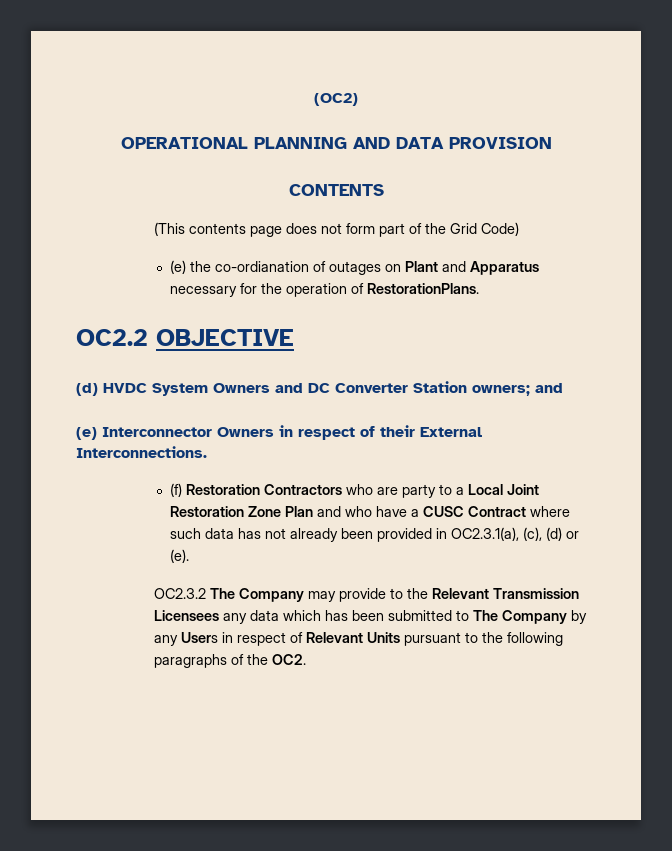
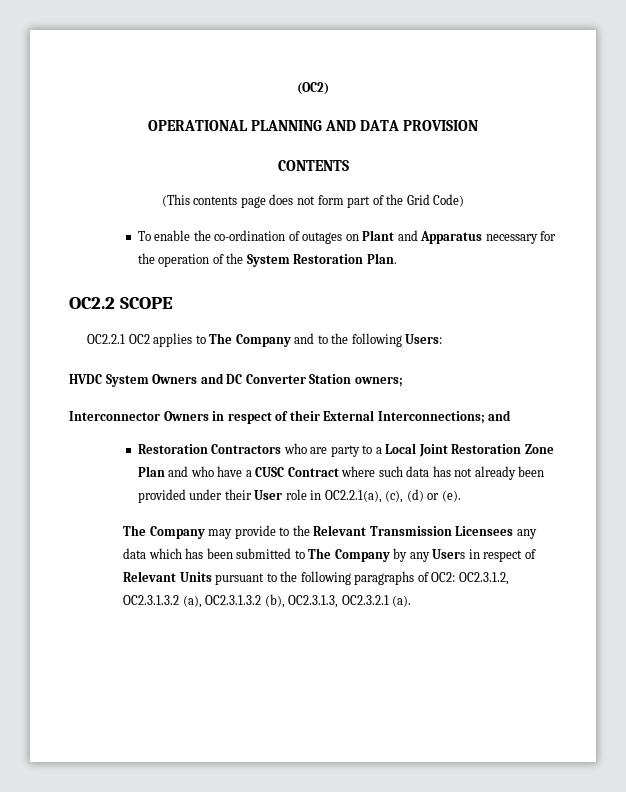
- (e) the co-ordianation of outages on Plant and Apparatus necessary for the operation of RestorationPlans.
- OC2.2 OBJECTIVE
- (d) HVDC System Owners and DC Converter Station owners; and
- (e) Interconnector Owners in respect of their External Interconnections.
- (f) Restoration Contractors who are party to a Local Joint Restoration Zone Plan and who have a CUSC Contract where such data has not already been provided in OC2.3.1(a), (c), (d) or (e).
+ To enable the co-ordination of outages on Plant and Apparatus necessary for the operation of the System Restoration Plan.
+ OC2.2 SCOPE
+ OC2.2.1 OC2 applies to The Company and to the following Users:
+ HVDC System Owners and DC Converter Station owners;
+ Interconnector Owners in respect of their External Interconnections; and
+ Restoration Contractors who are party to a Local Joint Restoration Zone Plan and who have a CUSC Contract where such data has not already been provided under their User role in OC2.2.1(a), (c), (d) or (e).
- OC2.3.2 The Company may provide to the Relevant Transmission Licensees any data which has been submitted to The Company by any Users in respect of Relevant Units pursuant to the following paragraphs of the OC2.
+ The Company may provide to the Relevant Transmission Licensees any data which has been submitted to The Company by any Users in respect of Relevant Units pursuant to the following paragraphs of OC2: OC2.3.1.2, OC2.3.1.3.2 (a), OC2.3.1.3.2 (b), OC2.3.1.3, OC2.3.2.1 (a).

